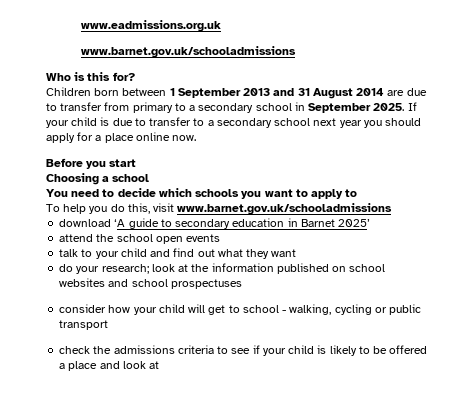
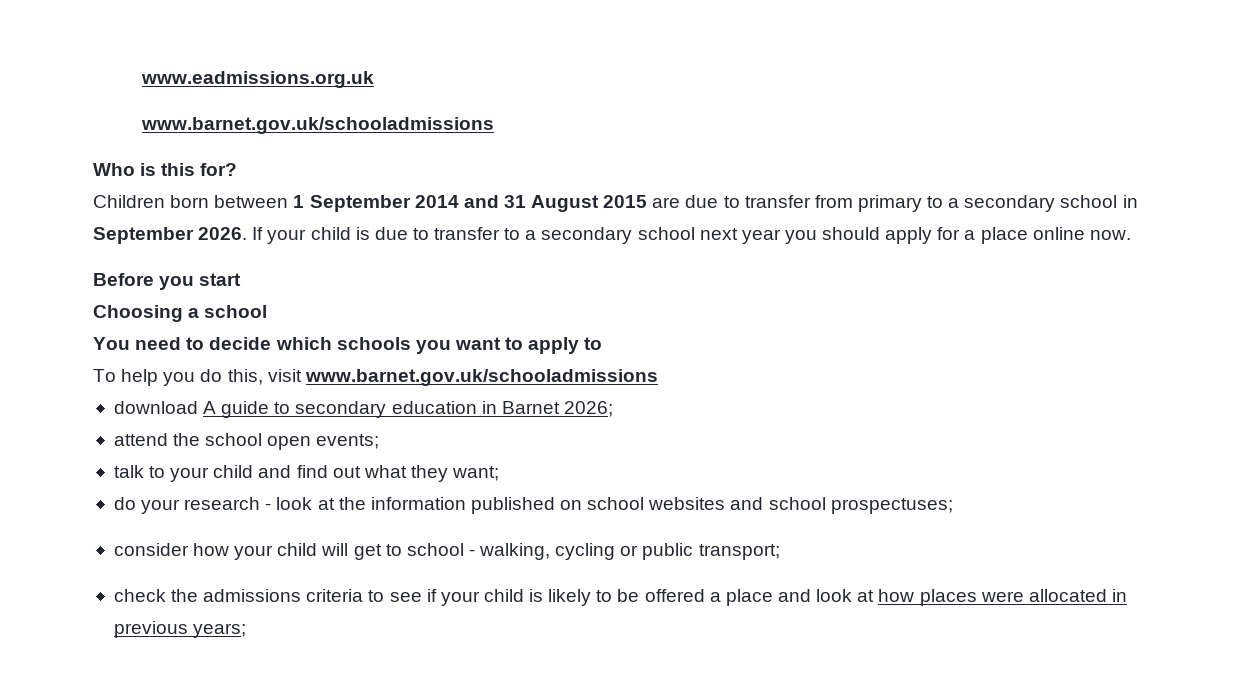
- Children born between 1 September 2013 and 31 August 2014 are due to transfer from primary to a secondary school in September 2025.
+ Children born between 1 September 2014 and 31 August 2015 are due to transfer from primary to a secondary school in September 2026.
- download ‘A guide to secondary education in Barnet 2025’
+ download A guide to secondary education in Barnet 2026;
- attend the school open events
+ attend the school open events;
- talk to your child and find out what they want
+ talk to your child and find out what they want;
- do your research; look at the information published on school websites and school prospectuses
+ do your research - look at the information published on school websites and school prospectuses;
- consider how your child will get to school - walking, cycling or public transport
+ consider how your child will get to school - walking, cycling or public transport;
- check the admissions criteria to see if your child is likely to be offered a place and look at
+ check the admissions criteria to see if your child is likely to be offered a place and look at how places were allocated in previous years;

